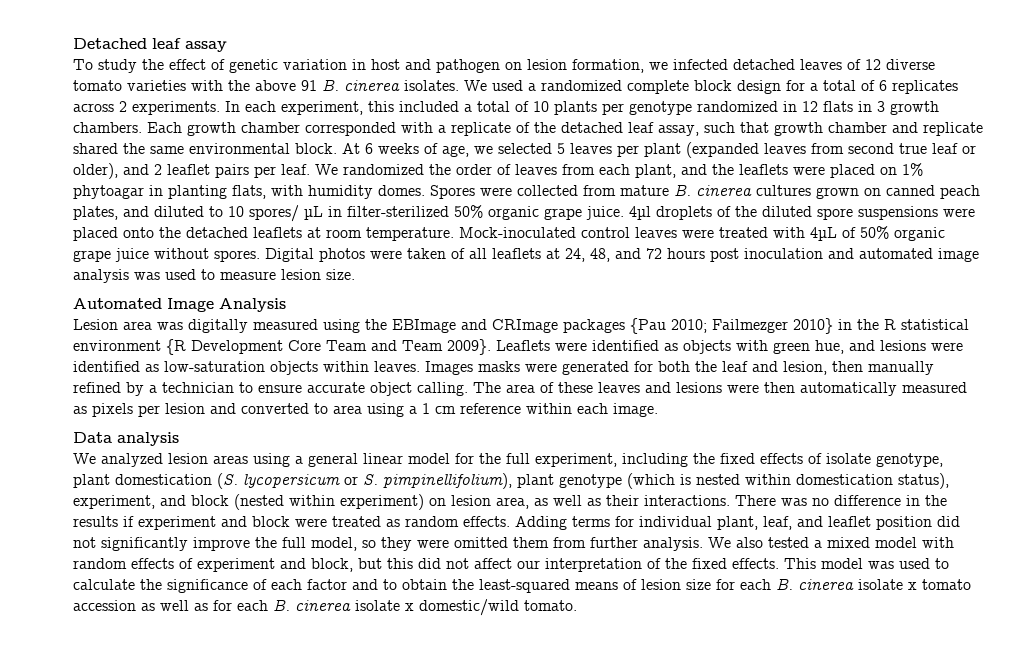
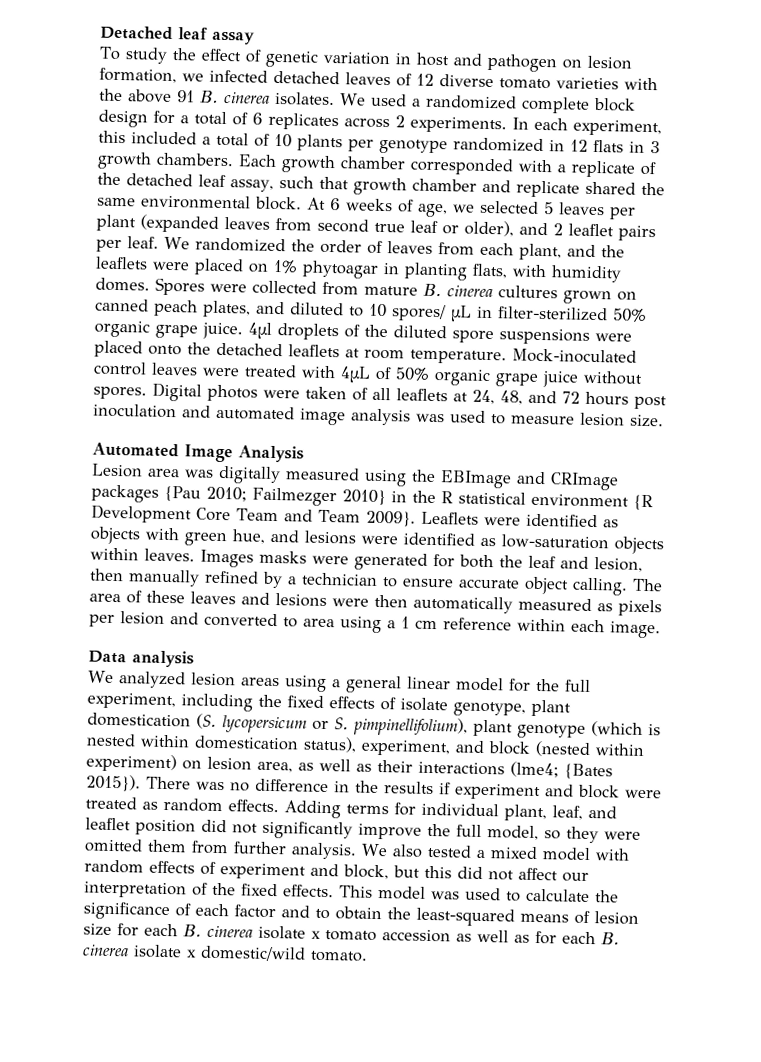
- We analyzed lesion areas using a general linear model for the full experiment, including the fixed effects of isolate genotype, plant domestication (S. lycopersicum or S. pimpinellifolium), plant genotype (which is nested within domestication status), experiment, and block (nested within experiment) on lesion area, as well as their interactions.
+ We analyzed lesion areas using a general linear model for the full experiment, including the fixed effects of isolate genotype, plant domestication (S. lycopersicum or S. pimpinellifolium), plant genotype (which is nested within domestication status), experiment, and block (nested within experiment) on lesion area, as well as their interactions (lme4; {Bates 2015}).

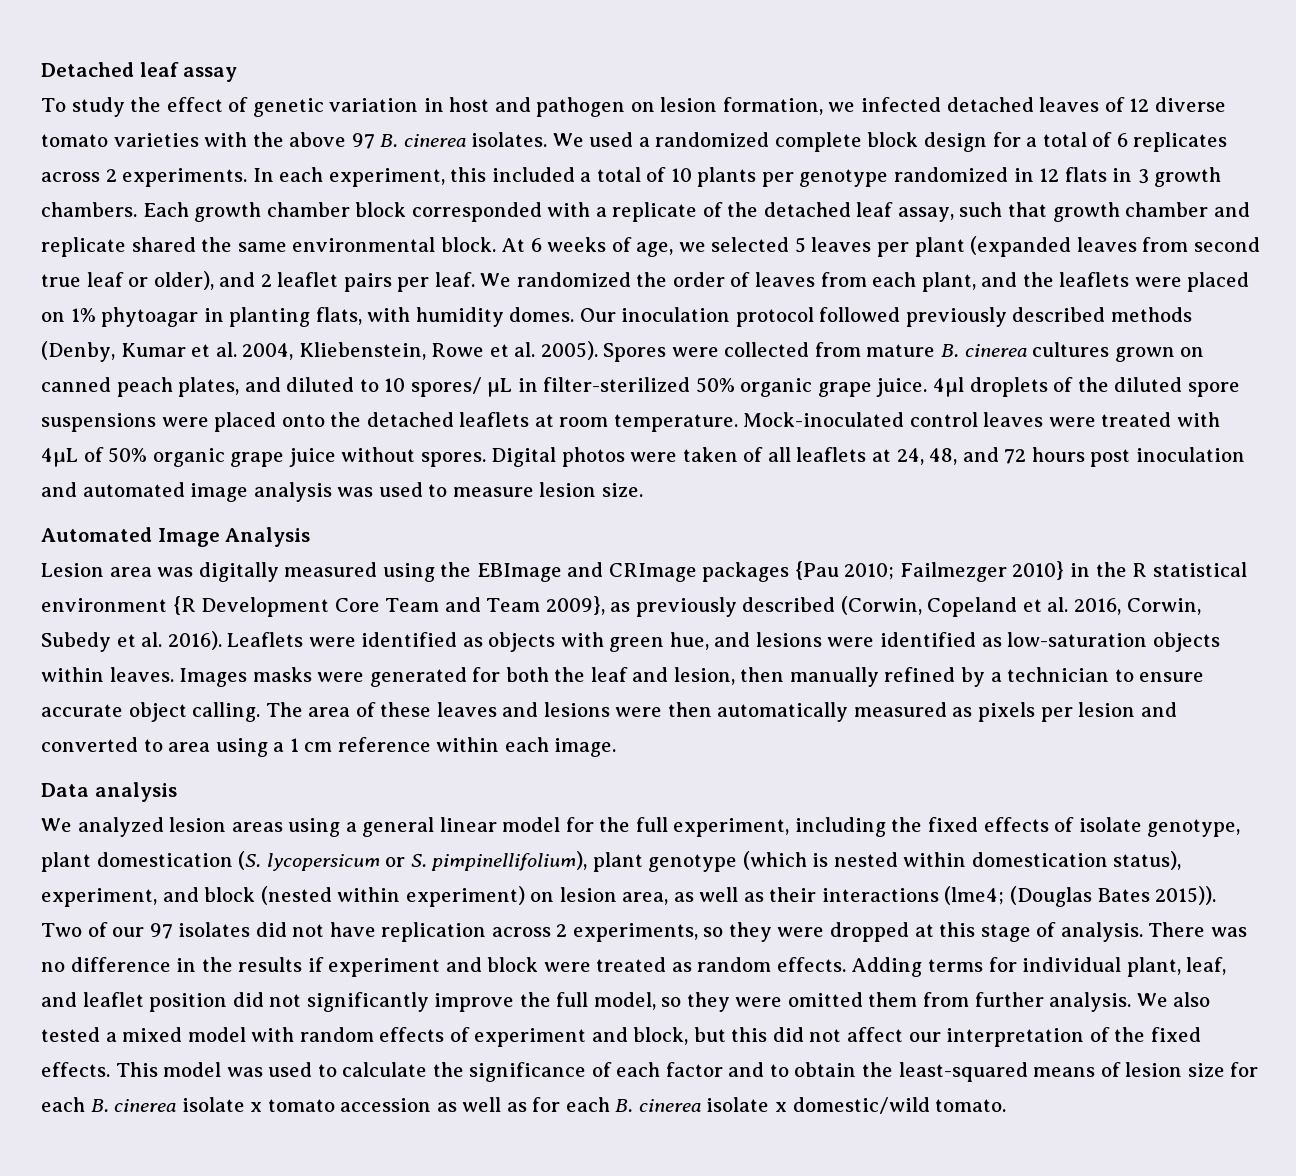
- To study the effect of genetic variation in host and pathogen on lesion formation, we infected detached leaves of 12 diverse tomato varieties with the above 91 B. cinerea isolates.
+ To study the effect of genetic variation in host and pathogen on lesion formation, we infected detached leaves of 12 diverse tomato varieties with the above 97 B. cinerea isolates.
- Each growth chamber corresponded with a replicate of the detached leaf assay, such that growth chamber and replicate shared the same environmental block.
+ Each growth chamber block corresponded with a replicate of the detached leaf assay, such that growth chamber and replicate shared the same environmental block.
+ Our inoculation protocol followed previously described methods (Denby, Kumar et al. 2004, Kliebenstein, Rowe et al. 2005).
- Lesion area was digitally measured using the EBImage and CRImage packages {Pau 2010; Failmezger 2010} in the R statistical environment {R Development Core Team and Team 2009}.
+ Lesion area was digitally measured using the EBImage and CRImage packages {Pau 2010; Failmezger 2010} in the R statistical environment {R Development Core Team and Team 2009}, as previously described (Corwin, Copeland et al. 2016, Corwin, Subedy et al. 2016).
- We analyzed lesion areas using a general linear model for the full experiment, including the fixed effects of isolate genotype, plant domestication (S. lycopersicum or S. pimpinellifolium), plant genotype (which is nested within domestication status), experiment, and block (nested within experiment) on lesion area, as well as their interactions (lme4; {Bates 2015}).
+ We analyzed lesion areas using a general linear model for the full experiment, including the fixed effects of isolate genotype, plant domestication (S. lycopersicum or S. pimpinellifolium), plant genotype (which is nested within domestication status), experiment, and block (nested within experiment) on lesion area, as well as their interactions (lme4; (Douglas Bates 2015)). Two of our 97 isolates did not have replication across 2 experiments, so they were dropped at this stage of analysis.

